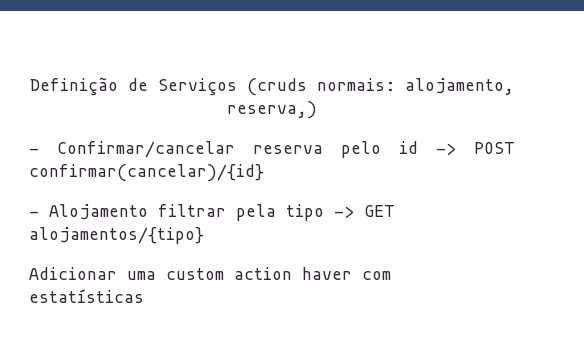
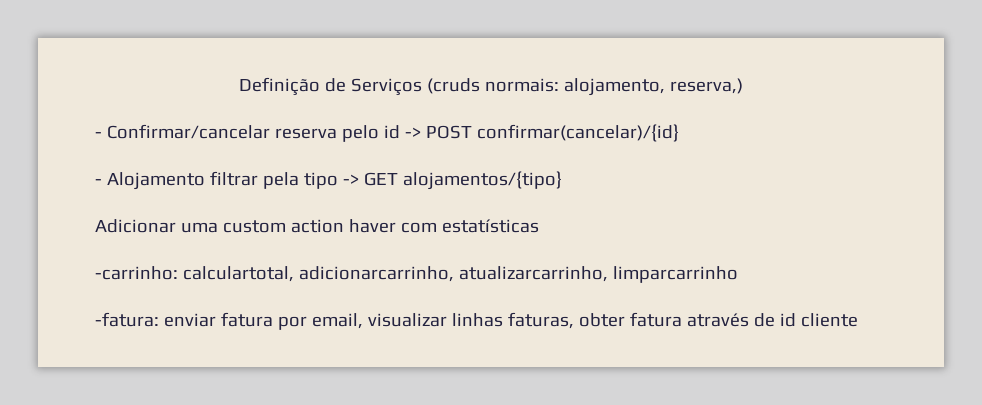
+ -carrinho: calculartotal, adicionarcarrinho, atualizarcarrinho, limparcarrinho
+ -fatura: enviar fatura por email, visualizar linhas faturas, obter fatura através de id cliente

